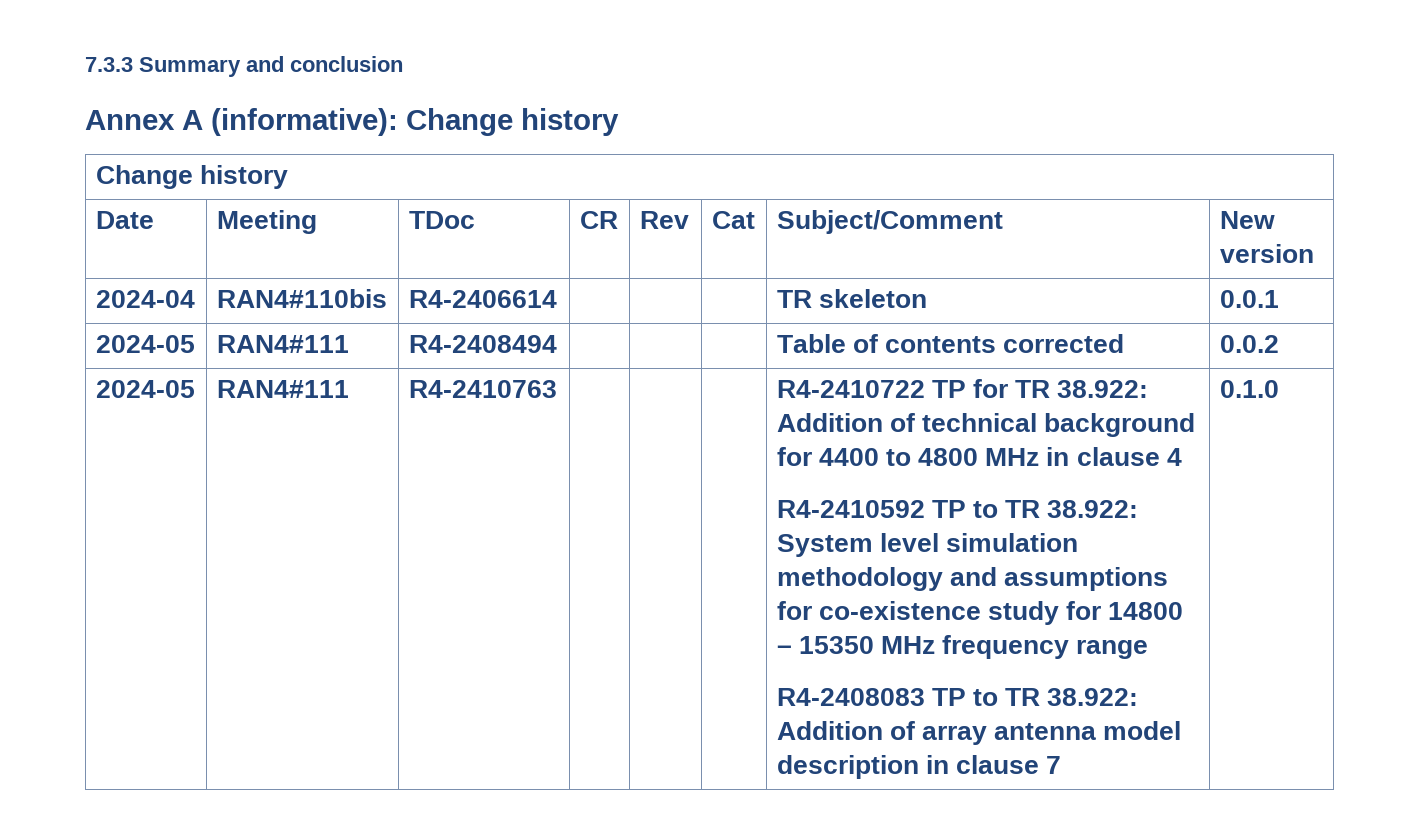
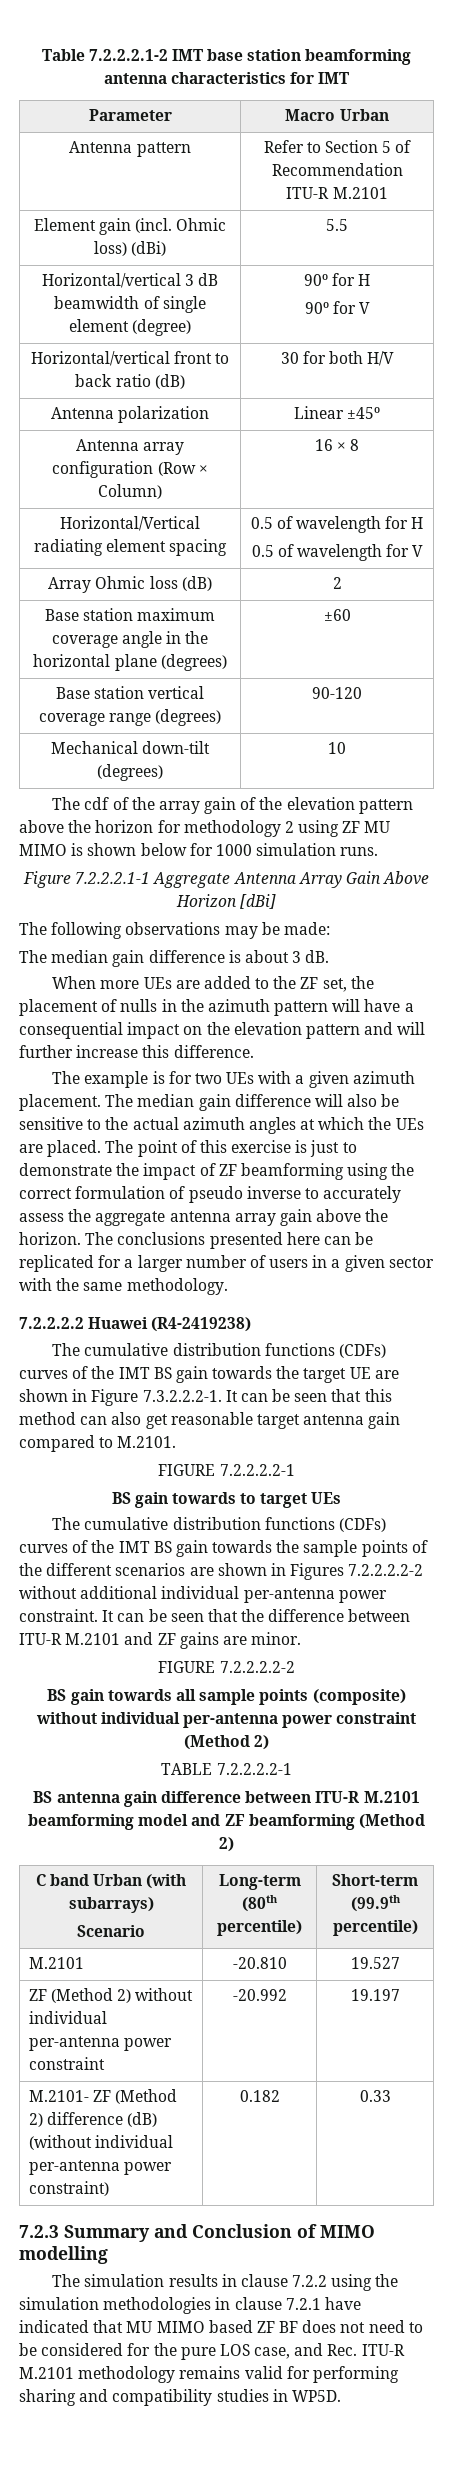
- 7.3.3 Summary and conclusion
- Annex A (informative): Change history
- Change history
- Date | Meeting | TDoc | CR | Rev | Cat | Subject/Comment | New version
- 2024-04 | RAN4#110bis | R4-2406614 | | | | TR skeleton | 0.0.1
- 2024-05 | RAN4#111 | R4-2408494 | | | | Table of contents corrected | 0.0.2
- 2024-05 | RAN4#111 | R4-2410763 | | | | R4-2410722 TP for TR 38.922: Addition of technical background for 4400 to 4800 MHz in clause 4
- R4-2410592 TP to TR 38.922: System level simulation methodology and assumptions for co-existence study for 14800 – 15350 MHz frequency range
- R4-2408083 TP to TR 38.922: Addition of array antenna model description in clause 7 | 0.1.0
+ Table 7.2.2.2.1-2 IMT base station beamforming antenna characteristics for IMT
+ Parameter | Macro Urban
+ Antenna pattern | Refer to Section 5 of Recommendation ITU-R M.2101
+ Element gain (incl. Ohmic loss) (dBi) | 5.5
+ Horizontal/vertical 3 dB beamwidth of single element (degree) | 90º for H
+ 90º for V
+ Horizontal/vertical front to back ratio (dB) | 30 for both H/V
+ Antenna polarization | Linear ±45º
+ Antenna array configuration (Row × Column) | 16 × 8
+ Horizontal/Vertical radiating element spacing | 0.5 of wavelength for H
+ 0.5 of wavelength for V
+ Array Ohmic loss (dB) | 2
+ Base station maximum coverage angle in the horizontal plane (degrees) | ±60
+ Base station vertical coverage range (degrees) | 90-120
+ Mechanical down-tilt (degrees) | 10
+ The cdf of the array gain of the elevation pattern above the horizon for methodology 2 using ZF MU MIMO is shown below for 1000 simulation runs.
+ Figure 7.2.2.2.1-1 Aggregate Antenna Array Gain Above Horizon [dBi]
+ The following observations may be made:
+ The median gain difference is about 3 dB.
+ When more UEs are added to the ZF set, the placement of nulls in the azimuth pattern will have a consequential impact on the elevation pattern and will further increase this difference.
+ The example is for two UEs with a given azimuth placement. The median gain difference will also be sensitive to the actual azimuth angles at which the UEs are placed. The point of this exercise is just to demonstrate the impact of ZF beamforming using the correct formulation of pseudo inverse to accurately assess the aggregate antenna array gain above the horizon. The conclusions presented here can be replicated for a larger number of users in a given sector with the same methodology.
+ 7.2.2.2.2 Huawei (R4-2419238)
+ The cumulative distribution functions (CDFs) curves of the IMT BS gain towards the target UE are shown in Figure 7.3.2.2.2-1. It can be seen that this method can also get reasonable target antenna gain compared to M.2101.
+ FIGURE 7.2.2.2.2-1
+ BS gain towards to target UEs
+ The cumulative distribution functions (CDFs) curves of the IMT BS gain towards the sample points of the different scenarios are shown in Figures 7.2.2.2.2-2 without additional individual per-antenna power constraint. It can be seen that the difference between ITU-R M.2101 and ZF gains are minor.
+ FIGURE 7.2.2.2.2-2
+ BS gain towards all sample points (composite) without individual per-antenna power constraint (Method 2)
+ TABLE 7.2.2.2.2-1
+ BS antenna gain difference between ITU-R M.2101 beamforming model and ZF beamforming (Method 2)
+ C band Urban (with subarrays)
+ Scenario | Long-term (80th percentile) | Short-term (99.9th percentile)
+ M.2101 | -20.810 | 19.527
+ ZF (Method 2) without individual per-antenna power constraint | -20.992 | 19.197
+ M.2101- ZF (Method 2) difference (dB) (without individual per-antenna power constraint) | 0.182 | 0.33
+ 7.2.3 Summary and Conclusion of MIMO modelling
+ The simulation results in clause 7.2.2 using the simulation methodologies in clause 7.2.1 have indicated that MU MIMO based ZF BF does not need to be considered for the pure LOS case, and Rec. ITU-R M.2101 methodology remains valid for performing sharing and compatibility studies in WP5D.

